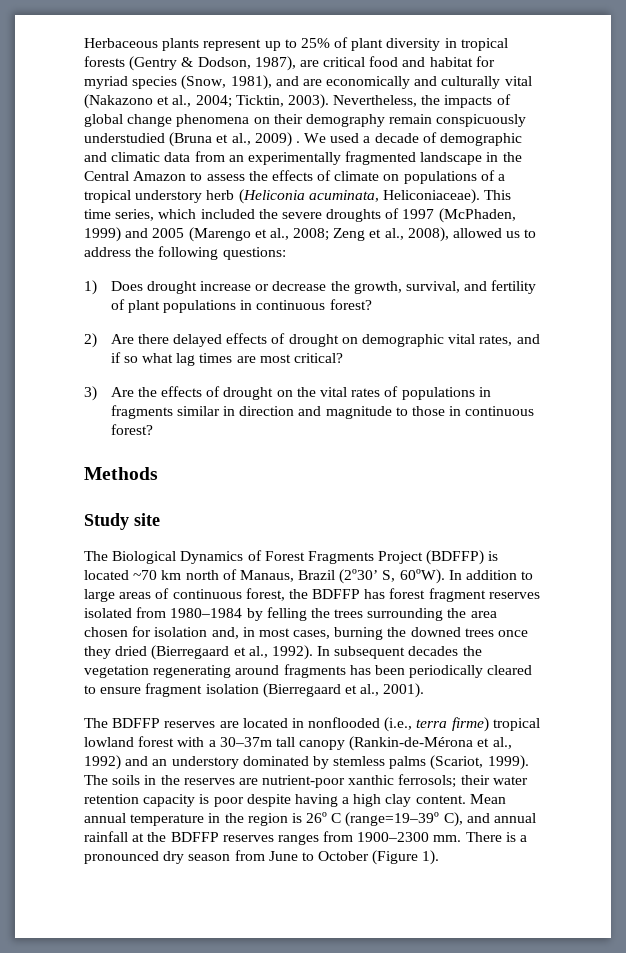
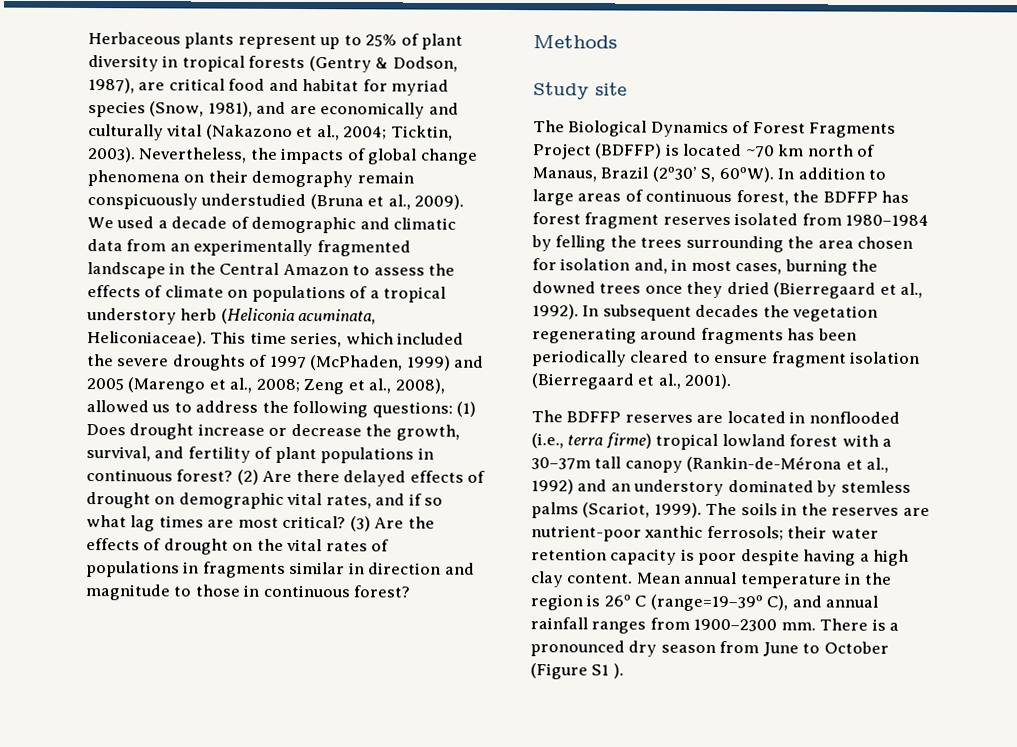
- Nevertheless, the impacts of global change phenomena on their demography remain conspicuously understudied (Bruna et al., 2009) .
+ Nevertheless, the impacts of global change phenomena on their demography remain conspicuously understudied (Bruna et al., 2009).
- Zeng et al., 2008), allowed us to address the following questions:
- 1) Does drought increase or decrease the growth, survival, and fertility of plant populations in continuous forest?
- 2) Are there delayed effects of drought on demographic vital rates, and if so what lag times are most critical?
- 3) Are the effects of drought on the vital rates of populations in fragments similar in direction and magnitude to those in continuous forest?
+ Zeng et al., 2008), allowed us to address the following questions: (1) Does drought increase or decrease the growth, survival, and fertility of plant populations in continuous forest? (2) Are there delayed effects of drought on demographic vital rates, and if so what lag times are most critical? (3) Are the effects of drought on the vital rates of populations in fragments similar in direction and magnitude to those in continuous forest?
- Mean annual temperature in the region is 26º C (range=19–39º C), and annual rainfall at the BDFFP reserves ranges from 1900–2300 mm.
+ Mean annual temperature in the region is 26º C (range=19–39º C), and annual rainfall ranges from 1900–2300 mm.
- There is a pronounced dry season from June to October (Figure 1).
+ There is a pronounced dry season from June to October (Figure S1 ).

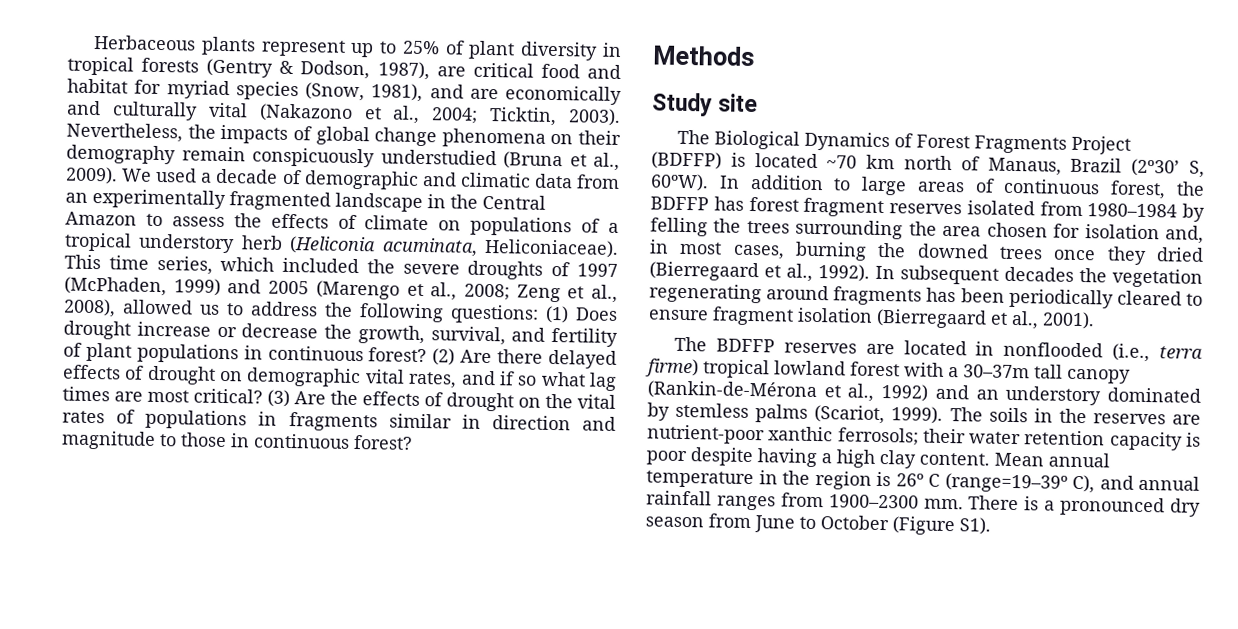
- There is a pronounced dry season from June to October (Figure S1 ).
+ There is a pronounced dry season from June to October (Figure S1).

